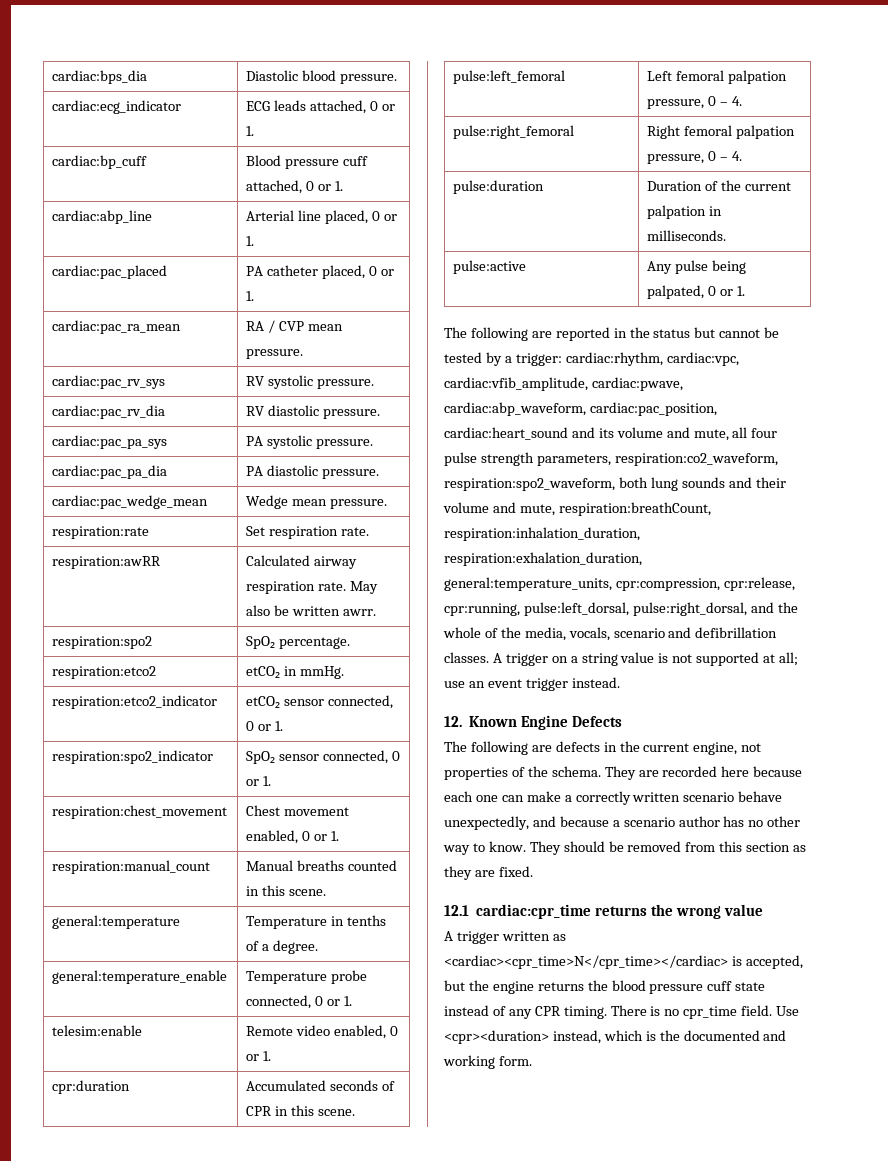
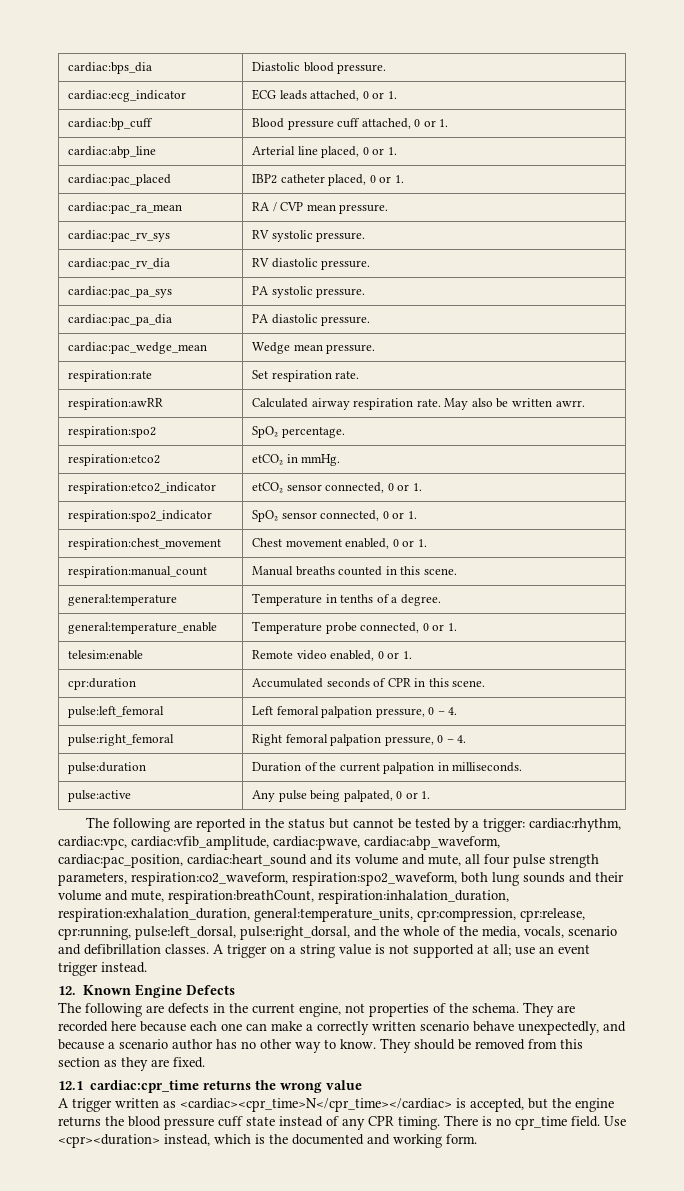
- cardiac:pac_placed | PA catheter placed, 0 or 1.
+ cardiac:pac_placed | IBP2 catheter placed, 0 or 1.

